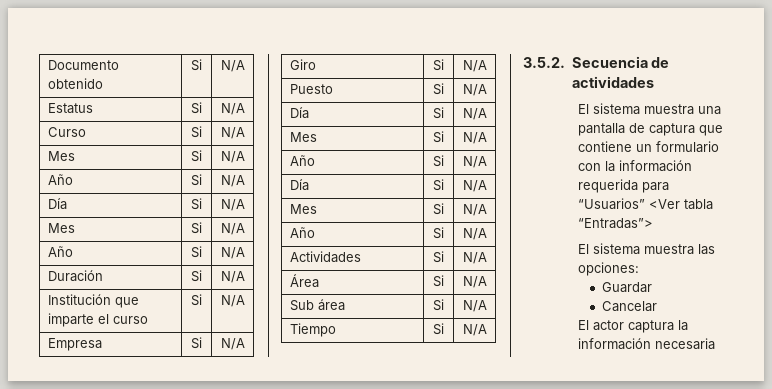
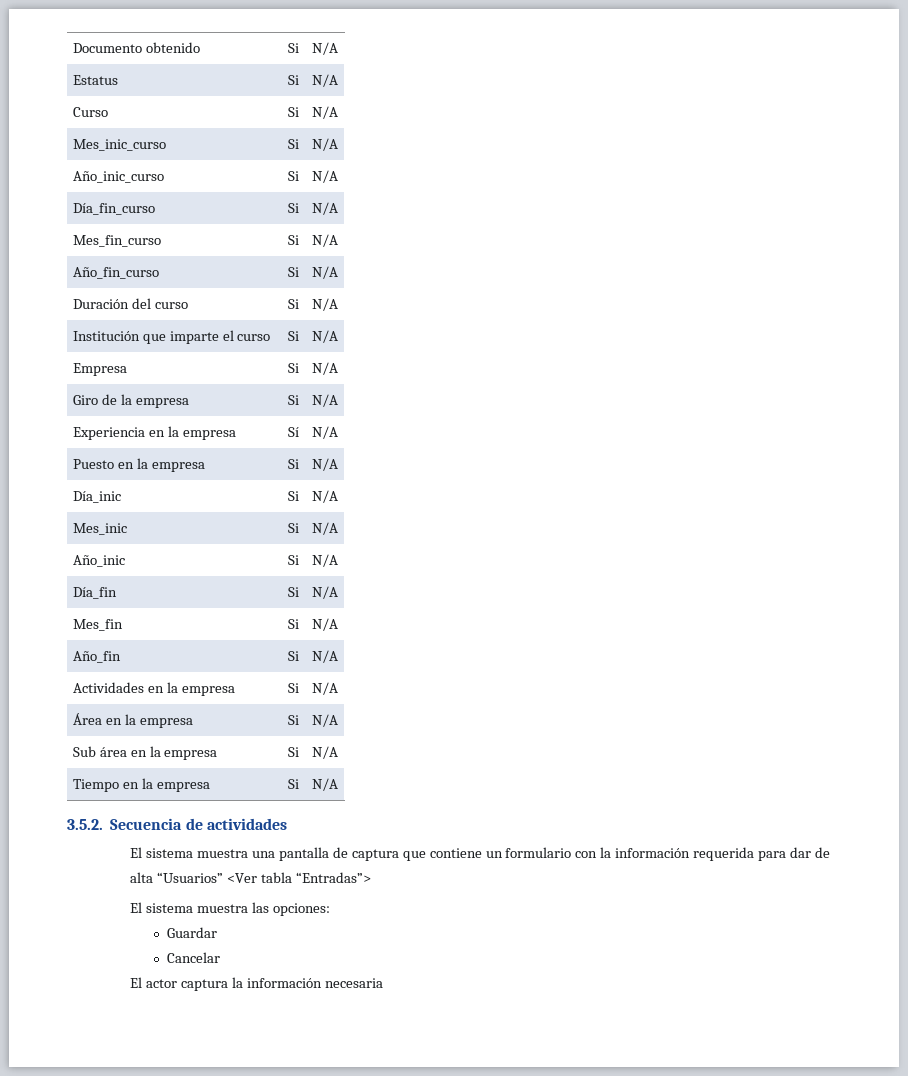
  Curso | Si | N/A
- Mes | Si | N/A
- Año | Si | N/A
- Día | Si | N/A
- Mes | Si | N/A
- Año | Si | N/A
+ Mes_inic_curso | Si | N/A
+ Año_inic_curso | Si | N/A
+ Día_fin_curso | Si | N/A
+ Mes_fin_curso | Si | N/A
+ Año_fin_curso | Si | N/A
- Duración | Si | N/A
+ Duración del curso | Si | N/A
- Giro | Si | N/A
- Puesto | Si | N/A
- Día | Si | N/A
- Mes | Si | N/A
- Año | Si | N/A
- Día | Si | N/A
- Mes | Si | N/A
- Año | Si | N/A
+ Giro de la empresa | Si | N/A
+ Experiencia en la empresa | Sí | N/A
+ Puesto en la empresa | Si | N/A
+ Día_inic | Si | N/A
+ Mes_inic | Si | N/A
+ Año_inic | Si | N/A
+ Día_fin | Si | N/A
+ Mes_fin | Si | N/A
+ Año_fin | Si | N/A
- Actividades | Si | N/A
+ Actividades en la empresa | Si | N/A
- Área | Si | N/A
+ Área en la empresa | Si | N/A
- Sub área | Si | N/A
+ Sub área en la empresa | Si | N/A
- Tiempo | Si | N/A
+ Tiempo en la empresa | Si | N/A
- El sistema muestra una pantalla de captura que contiene un formulario con la información requerida para “Usuarios” <Ver tabla “Entradas”>
+ El sistema muestra una pantalla de captura que contiene un formulario con la información requerida para dar de alta “Usuarios” <Ver tabla “Entradas”>

